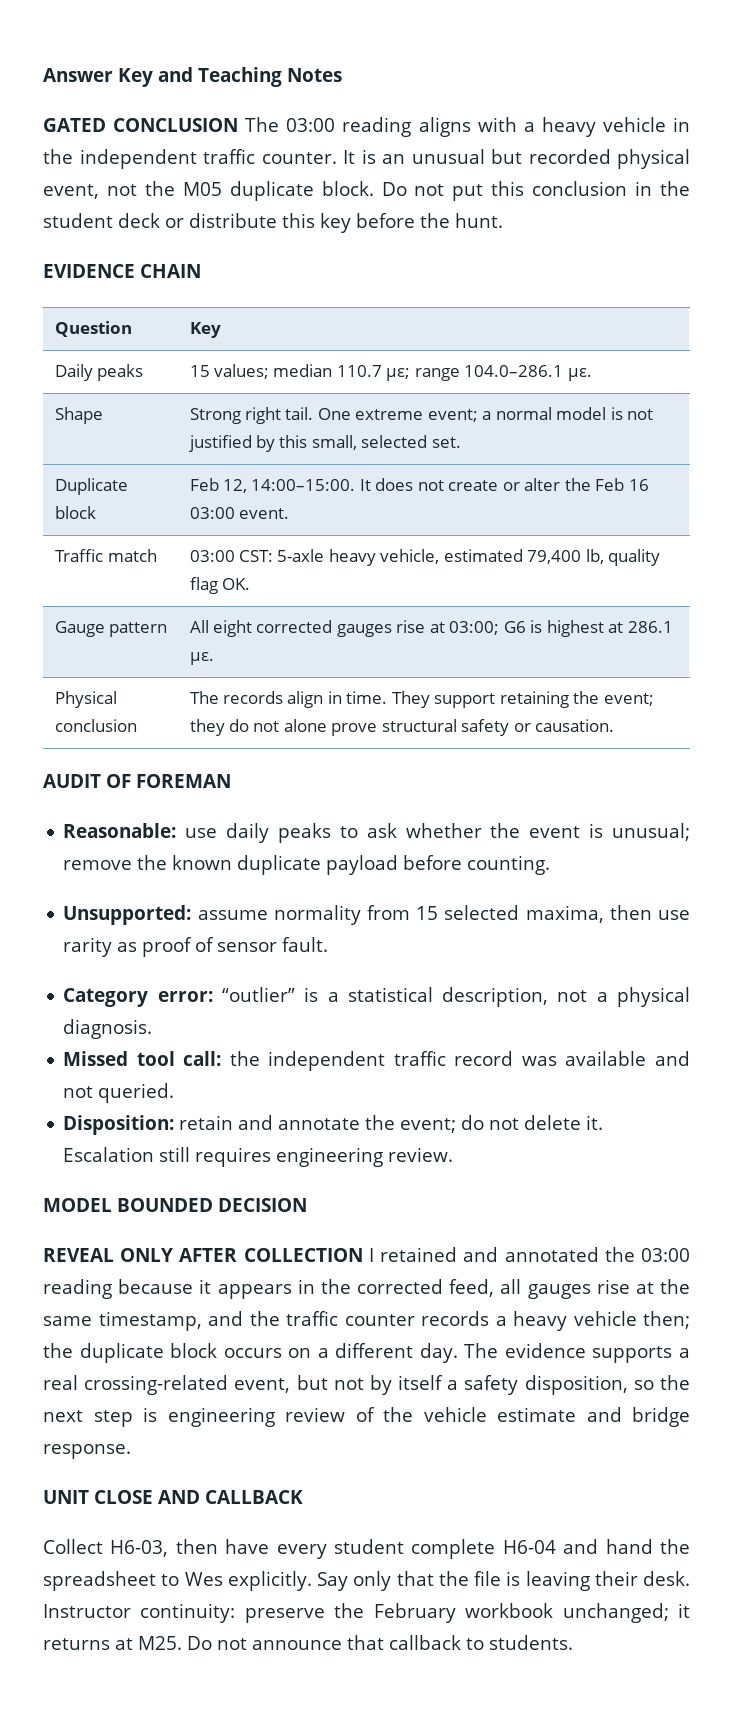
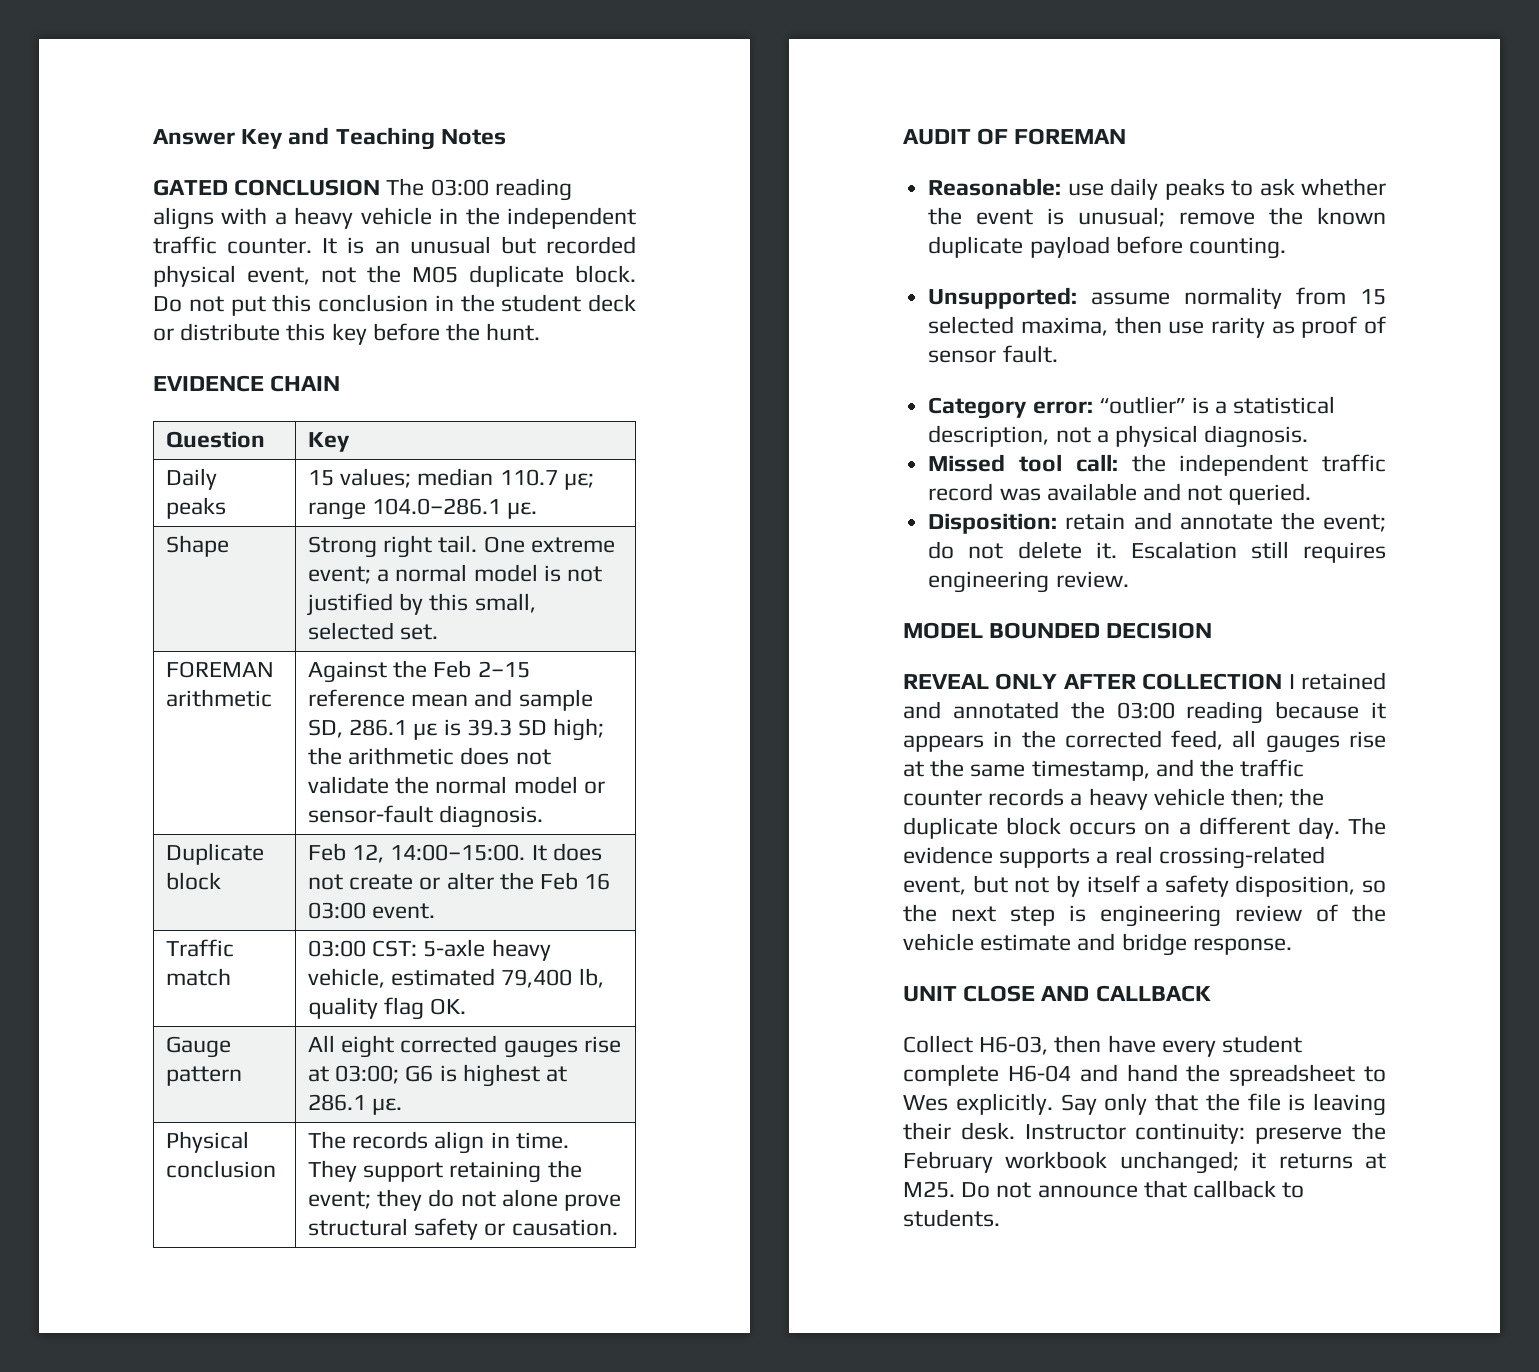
+ FOREMAN arithmetic | Against the Feb 2–15 reference mean and sample SD, 286.1 µε is 39.3 SD high; the arithmetic does not validate the normal model or sensor-fault diagnosis.

